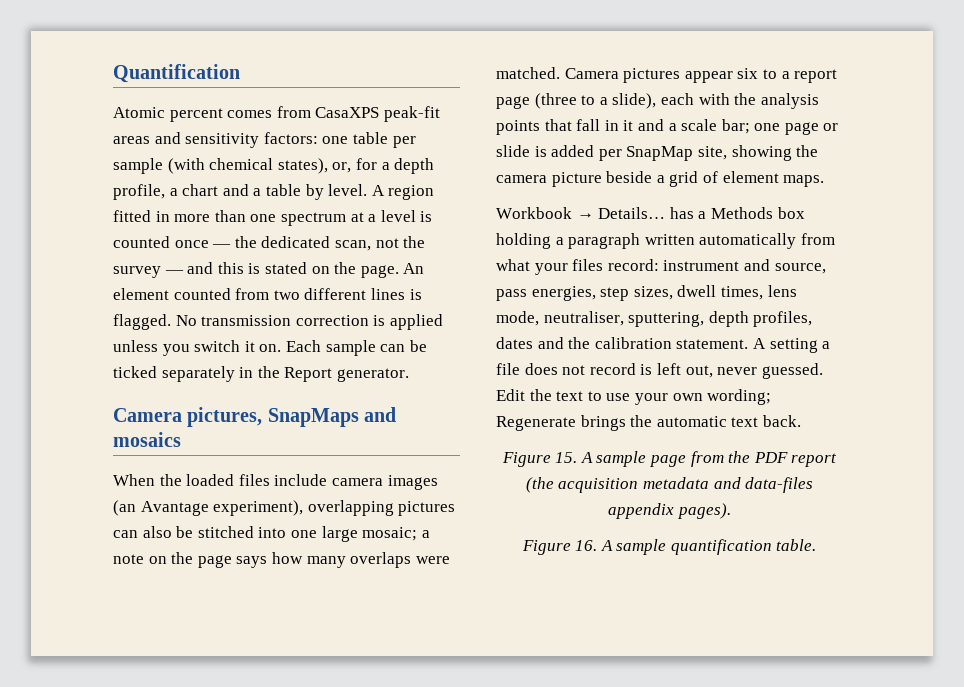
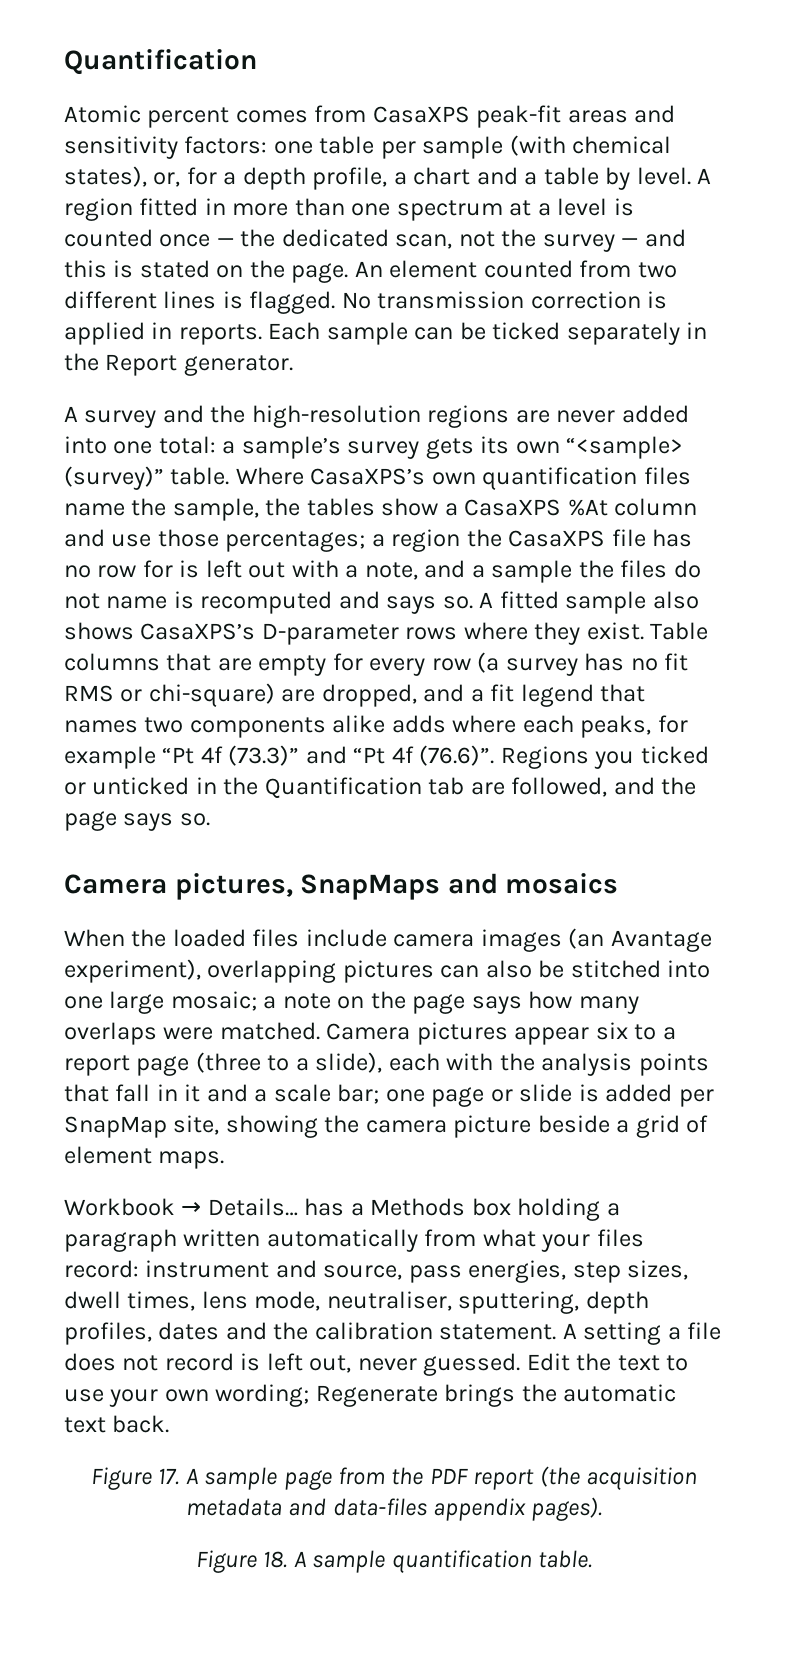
- No transmission correction is applied unless you switch it on.
+ No transmission correction is applied in reports.
+ A survey and the high-resolution regions are never added into one total: a sample’s survey gets its own “<sample> (survey)” table. Where CasaXPS’s own quantification files name the sample, the tables show a CasaXPS %At column and use those percentages; a region the CasaXPS file has no row for is left out with a note, and a sample the files do not name is recomputed and says so. A fitted sample also shows CasaXPS’s D-parameter rows where they exist. Table columns that are empty for every row (a survey has no fit RMS or chi-square) are dropped, and a fit legend that names two components alike adds where each peaks, for example “Pt 4f (73.3)” and “Pt 4f (76.6)”. Regions you ticked or unticked in the Quantification tab are followed, and the page says so.
- Figure 15. A sample page from the PDF report (the acquisition metadata and data-files appendix pages).
+ Figure 17. A sample page from the PDF report (the acquisition metadata and data-files appendix pages).
- Figure 16. A sample quantification table.
+ Figure 18. A sample quantification table.

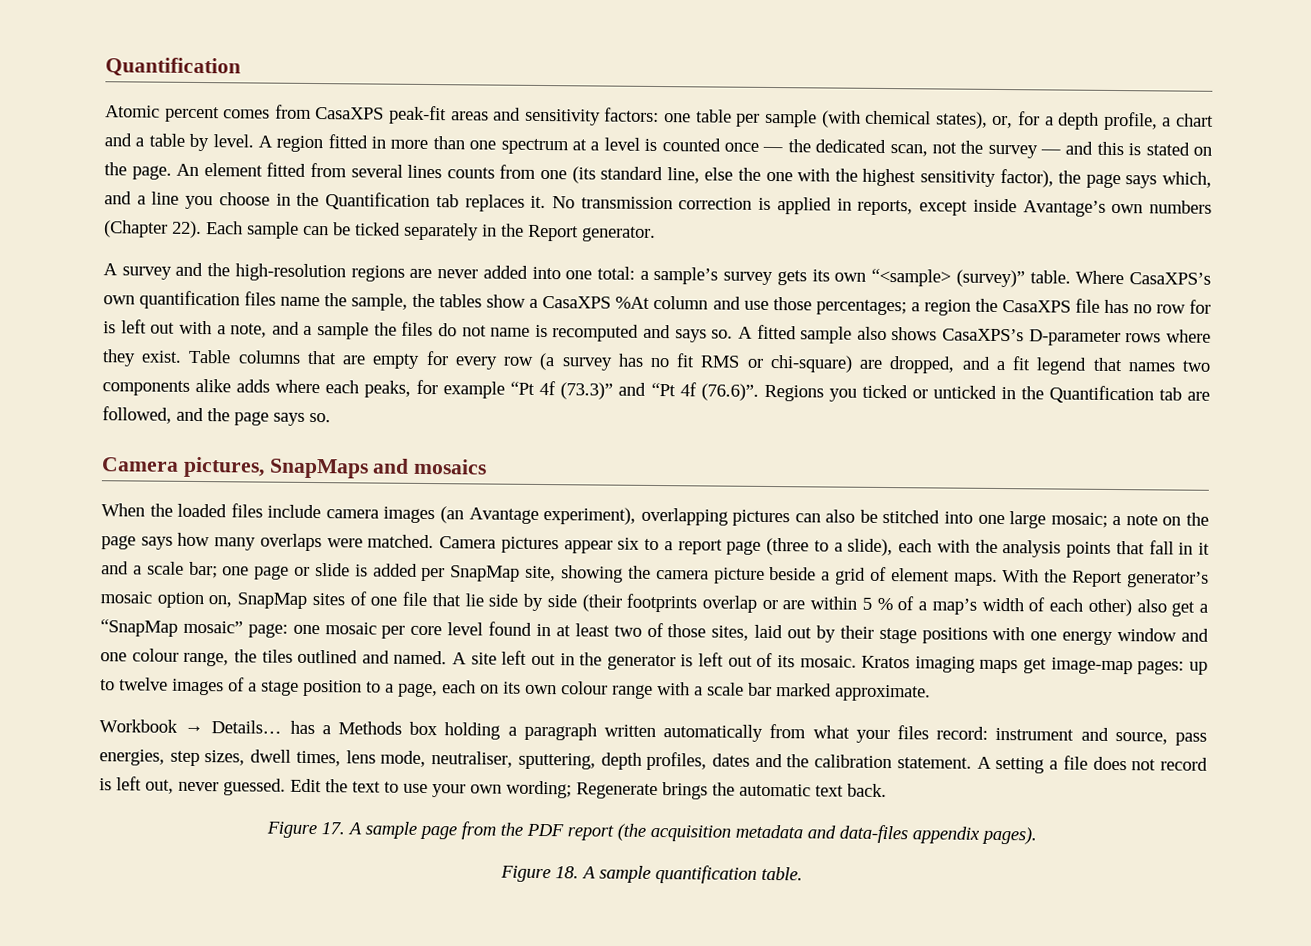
- An element counted from two different lines is flagged.
+ An element fitted from several lines counts from one (its standard line, else the one with the highest sensitivity factor), the page says which, and a line you choose in the Quantification tab replaces it.
- No transmission correction is applied in reports.
+ No transmission correction is applied in reports, except inside Avantage’s own numbers (Chapter 22).
+ With the Report generator’s mosaic option on, SnapMap sites of one file that lie side by side (their footprints overlap or are within 5 % of a map’s width of each other) also get a “SnapMap mosaic” page: one mosaic per core level found in at least two of those sites, laid out by their stage positions with one energy window and one colour range, the tiles outlined and named. A site left out in the generator is left out of its mosaic. Kratos imaging maps get image-map pages: up to twelve images of a stage position to a page, each on its own colour range with a scale bar marked approximate.

